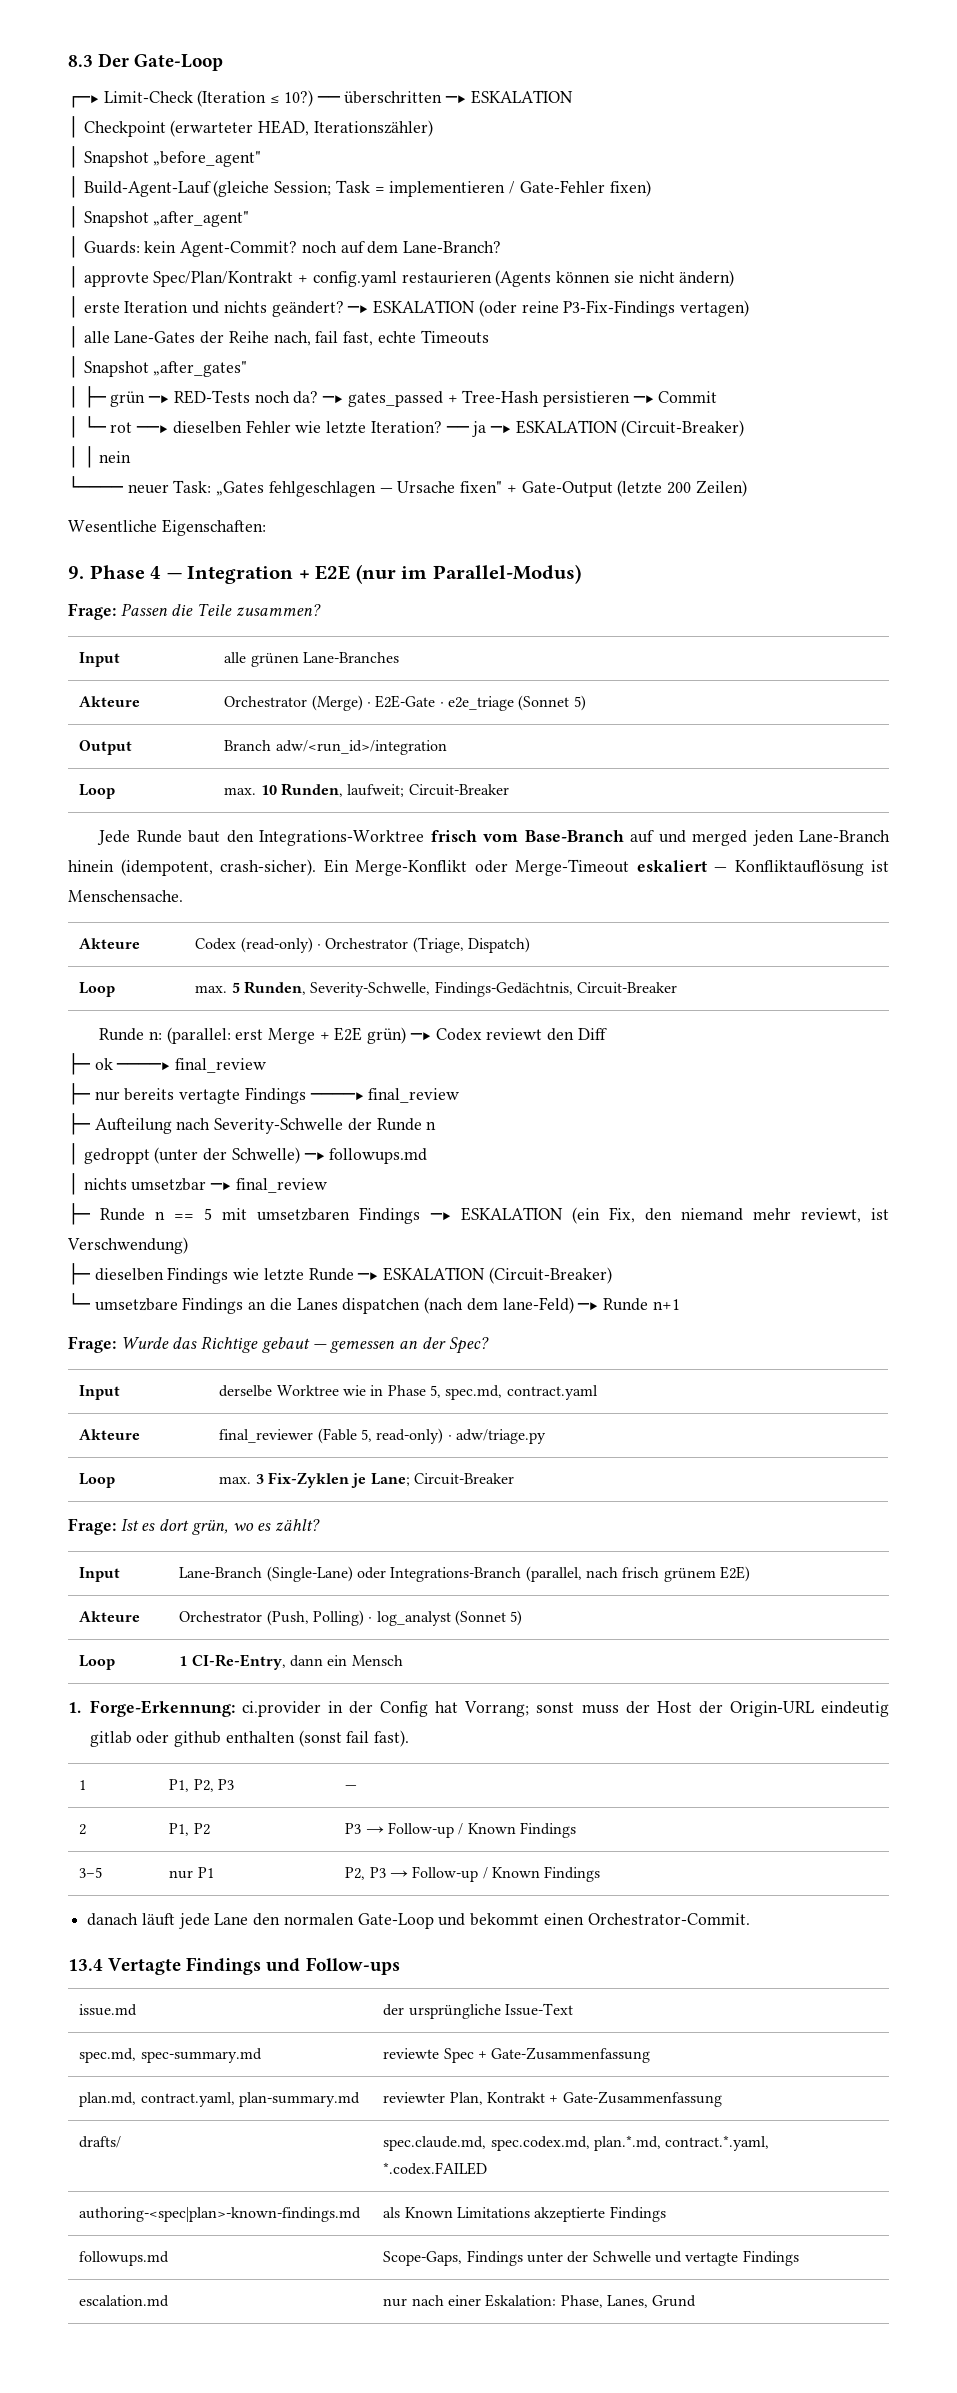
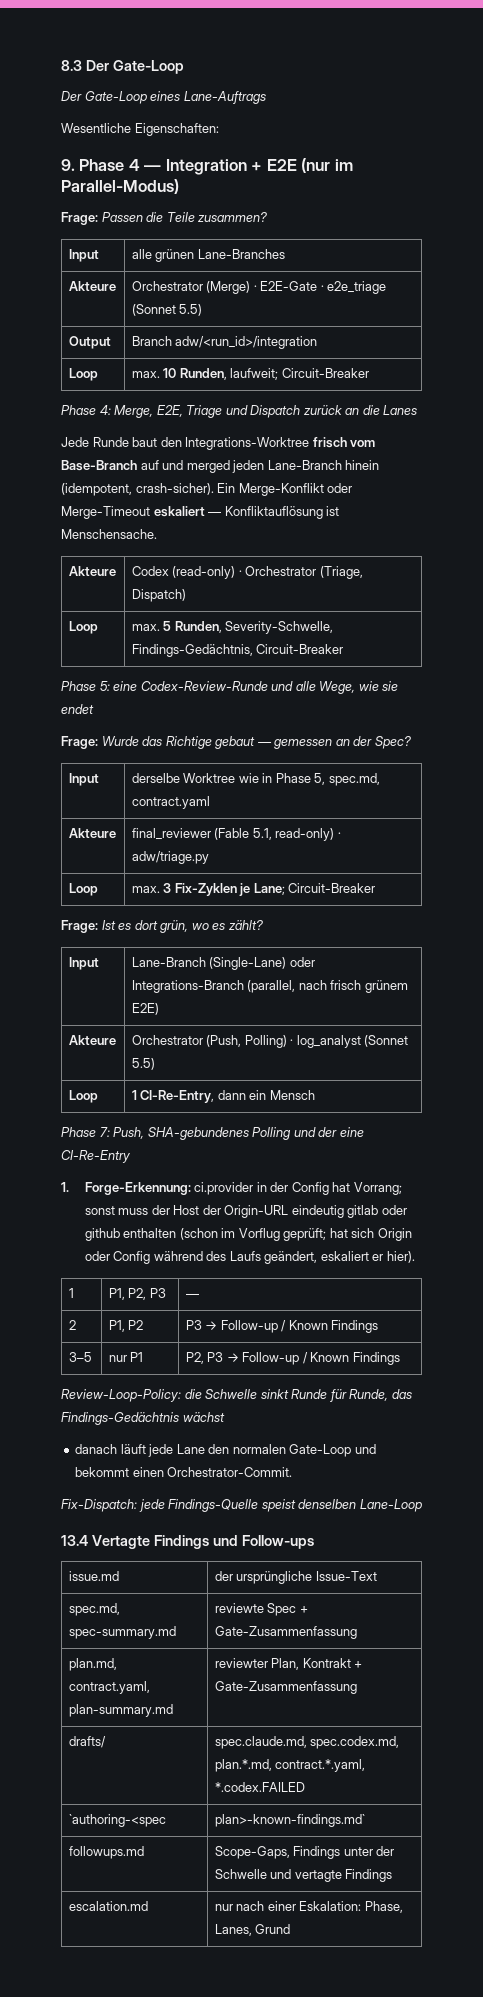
- ┌─▶ Limit-Check (Iteration ≤ 10?) ── überschritten ─▶ ESKALATION
- │ Checkpoint (erwarteter HEAD, Iterationszähler)
- │ Snapshot „before_agent"
- │ Build-Agent-Lauf (gleiche Session; Task = implementieren / Gate-Fehler fixen)
- │ Snapshot „after_agent"
- │ Guards: kein Agent-Commit? noch auf dem Lane-Branch?
- │ approvte Spec/Plan/Kontrakt + config.yaml restaurieren (Agents können sie nicht ändern)
- │ erste Iteration und nichts geändert? ─▶ ESKALATION (oder reine P3-Fix-Findings vertagen)
- │ alle Lane-Gates der Reihe nach, fail fast, echte Timeouts
- │ Snapshot „after_gates"
- │ ├─ grün ─▶ RED-Tests noch da? ─▶ gates_passed + Tree-Hash persistieren ─▶ Commit
- │ └─ rot ──▶ dieselben Fehler wie letzte Iteration? ── ja ─▶ ESKALATION (Circuit-Breaker)
- │ │ nein
- └──── neuer Task: „Gates fehlgeschlagen — Ursache fixen" + Gate-Output (letzte 200 Zeilen)
+ Der Gate-Loop eines Lane-Auftrags
- Akteure | Orchestrator (Merge) · E2E-Gate · e2e_triage (Sonnet 5)
+ Akteure | Orchestrator (Merge) · E2E-Gate · e2e_triage (Sonnet 5.5)
+ Phase 4: Merge, E2E, Triage und Dispatch zurück an die Lanes
- Runde n: (parallel: erst Merge + E2E grün) ─▶ Codex reviewt den Diff
- ├─ ok ────▶ final_review
- ├─ nur bereits vertagte Findings ────▶ final_review
- ├─ Aufteilung nach Severity-Schwelle der Runde n
- │ gedroppt (unter der Schwelle) ─▶ followups.md
- │ nichts umsetzbar ─▶ final_review
- ├─ Runde n == 5 mit umsetzbaren Findings ─▶ ESKALATION (ein Fix, den niemand mehr reviewt, ist Verschwendung)
- ├─ dieselben Findings wie letzte Runde ─▶ ESKALATION (Circuit-Breaker)
- └─ umsetzbare Findings an die Lanes dispatchen (nach dem lane-Feld) ─▶ Runde n+1
+ Phase 5: eine Codex-Review-Runde und alle Wege, wie sie endet
- Akteure | final_reviewer (Fable 5, read-only) · adw/triage.py
+ Akteure | final_reviewer (Fable 5.1, read-only) · adw/triage.py
- Akteure | Orchestrator (Push, Polling) · log_analyst (Sonnet 5)
+ Akteure | Orchestrator (Push, Polling) · log_analyst (Sonnet 5.5)
+ Phase 7: Push, SHA-gebundenes Polling und der eine CI-Re-Entry
- 1. Forge-Erkennung: ci.provider in der Config hat Vorrang; sonst muss der Host der Origin-URL eindeutig gitlab oder github enthalten (sonst fail fast).
+ 1. Forge-Erkennung: ci.provider in der Config hat Vorrang; sonst muss der Host der Origin-URL eindeutig gitlab oder github enthalten (schon im Vorflug geprüft; hat sich Origin oder Config während des Laufs geändert, eskaliert er hier).
+ Review-Loop-Policy: die Schwelle sinkt Runde für Runde, das Findings-Gedächtnis wächst
+ Fix-Dispatch: jede Findings-Quelle speist denselben Lane-Loop
- authoring-<spec|plan>-known-findings.md | als Known Limitations akzeptierte Findings
+ `authoring-<spec | plan>-known-findings.md`

